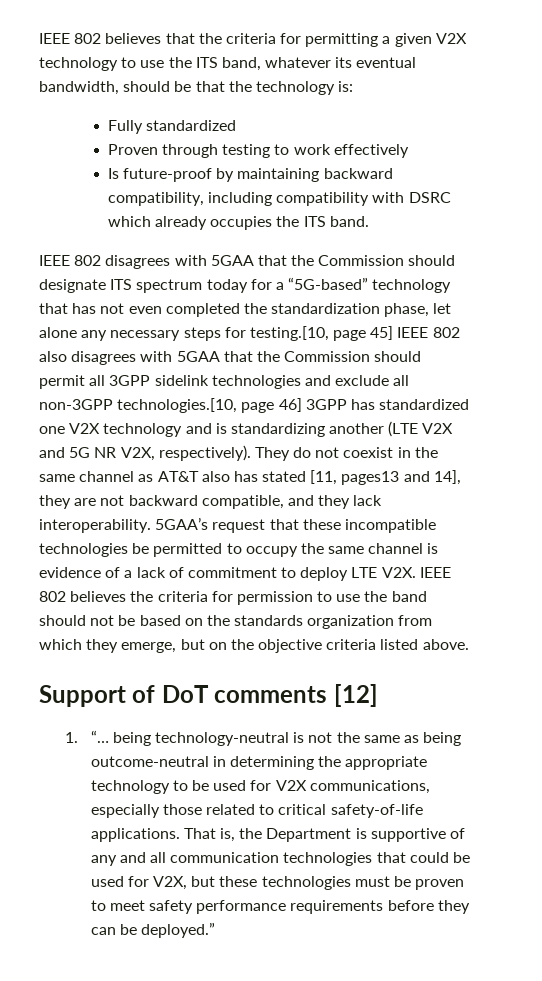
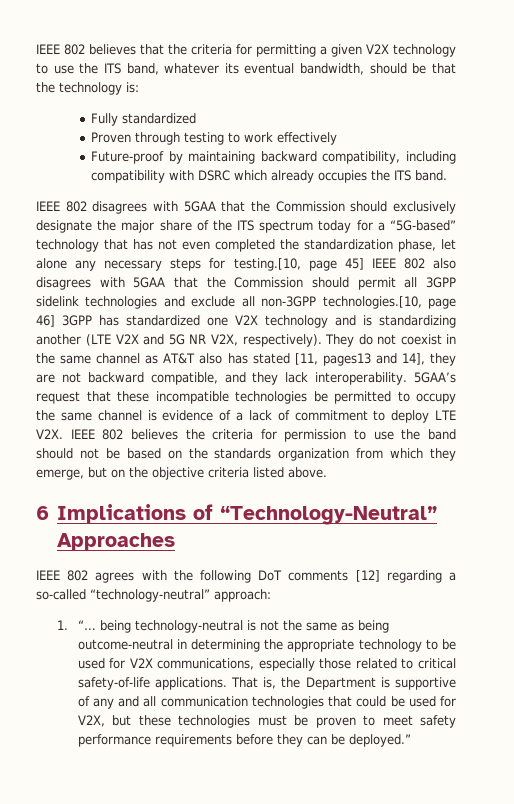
- Is future-proof by maintaining backward compatibility, including compatibility with DSRC which already occupies the ITS band.
+ Future-proof by maintaining backward compatibility, including compatibility with DSRC which already occupies the ITS band.
- IEEE 802 disagrees with 5GAA that the Commission should designate ITS spectrum today for a “5G-based” technology that has not even completed the standardization phase, let alone any necessary steps for testing.[10, page 45] IEEE 802 also disagrees with 5GAA that the Commission should permit all 3GPP sidelink technologies and exclude all non-3GPP technologies.[10, page 46] 3GPP has standardized one V2X technology and is standardizing another (LTE V2X and 5G NR V2X, respectively).
+ IEEE 802 disagrees with 5GAA that the Commission should exclusively designate the major share of the ITS spectrum today for a “5G-based” technology that has not even completed the standardization phase, let alone any necessary steps for testing.[10, page 45] IEEE 802 also disagrees with 5GAA that the Commission should permit all 3GPP sidelink technologies and exclude all non-3GPP technologies.[10, page 46] 3GPP has standardized one V2X technology and is standardizing another (LTE V2X and 5G NR V2X, respectively).
- Support of DoT comments [12]
+ 6 Implications of “Technology-Neutral” Approaches
+ IEEE 802 agrees with the following DoT comments [12] regarding a so-called “technology-neutral” approach:

